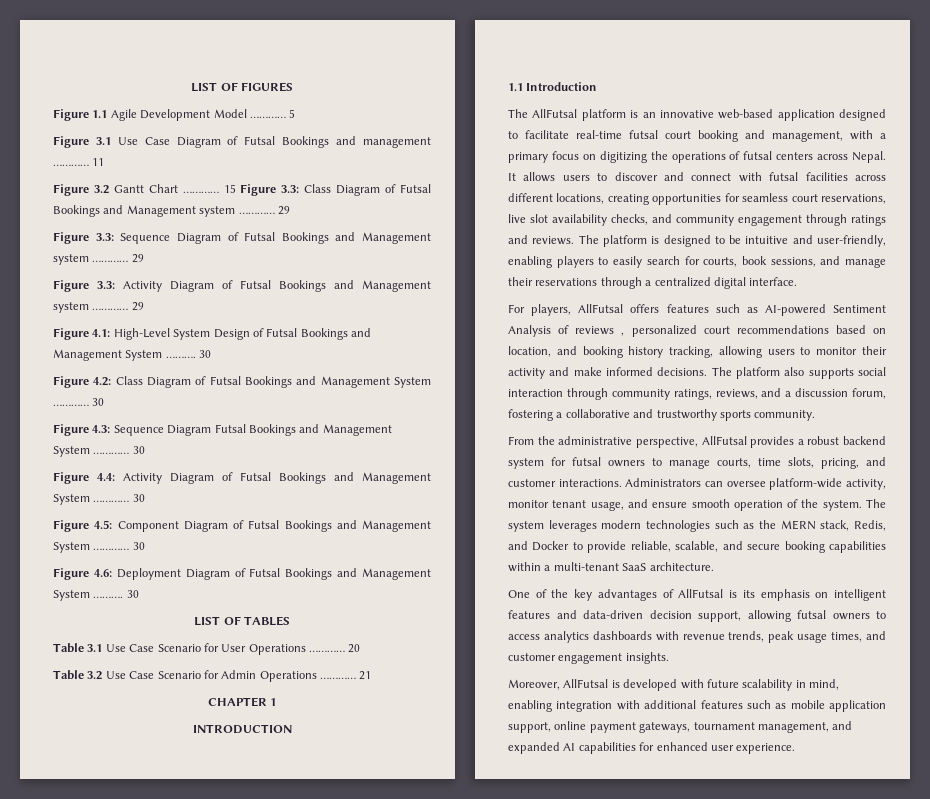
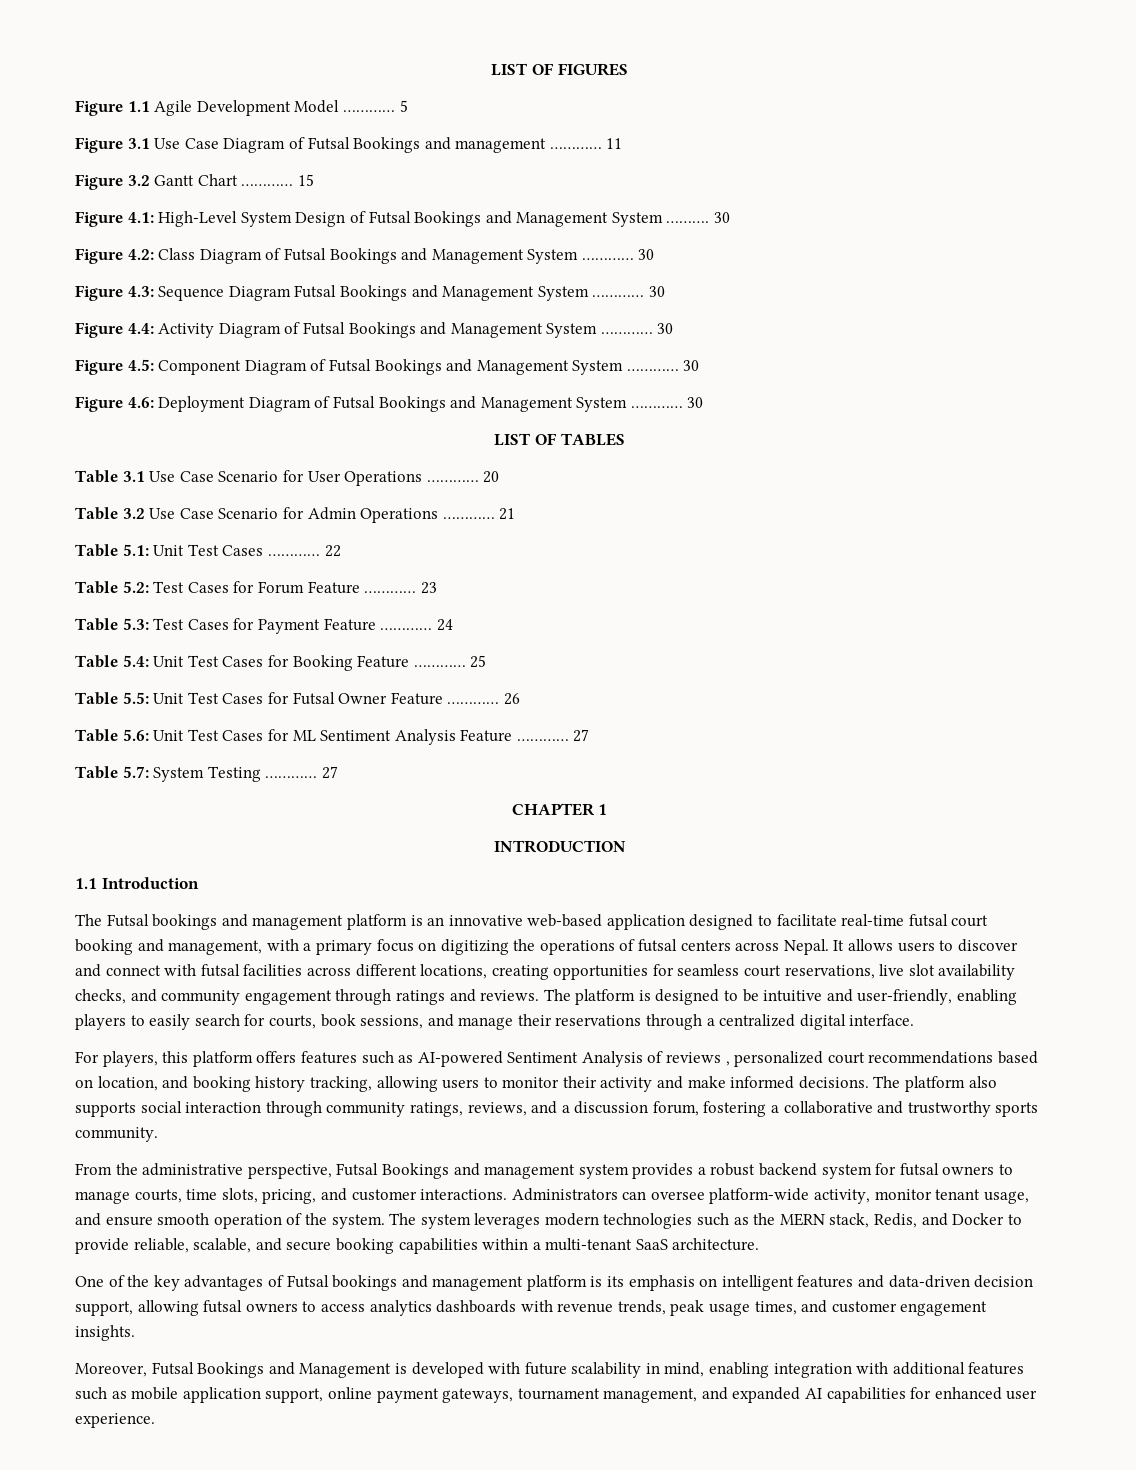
- 15 Figure 3.3: Class Diagram of Futsal Bookings and Management system ………… 29
- Figure 3.3: Sequence Diagram of Futsal Bookings and Management system ………… 29
- Figure 3.3: Activity Diagram of Futsal Bookings and Management system ………… 29
+ 15
- Figure 4.6: Deployment Diagram of Futsal Bookings and Management System ……….
+ Figure 4.6: Deployment Diagram of Futsal Bookings and Management System …………
+ Table 5.1: Unit Test Cases ………… 22
+ Table 5.2: Test Cases for Forum Feature ………… 23
+ Table 5.3: Test Cases for Payment Feature ………… 24
+ Table 5.4: Unit Test Cases for Booking Feature ………… 25
+ Table 5.5: Unit Test Cases for Futsal Owner Feature ………… 26
+ Table 5.6: Unit Test Cases for ML Sentiment Analysis Feature ………… 27
+ Table 5.7: System Testing ………… 27
- The AllFutsal platform is an innovative web-based application designed to facilitate real-time futsal court booking and management, with a primary focus on digitizing the operations of futsal centers across Nepal.
+ The Futsal bookings and management platform is an innovative web-based application designed to facilitate real-time futsal court booking and management, with a primary focus on digitizing the operations of futsal centers across Nepal.
- For players, AllFutsal offers features such as AI-powered Sentiment Analysis of reviews , personalized court recommendations based on location, and booking history tracking, allowing users to monitor their activity and make informed decisions.
+ For players, this platform offers features such as AI-powered Sentiment Analysis of reviews , personalized court recommendations based on location, and booking history tracking, allowing users to monitor their activity and make informed decisions.
- From the administrative perspective, AllFutsal provides a robust backend system for futsal owners to manage courts, time slots, pricing, and customer interactions.
+ From the administrative perspective, Futsal Bookings and management system provides a robust backend system for futsal owners to manage courts, time slots, pricing, and customer interactions.
- One of the key advantages of AllFutsal is its emphasis on intelligent features and data-driven decision support, allowing futsal owners to access analytics dashboards with revenue trends, peak usage times, and customer engagement insights.
+ One of the key advantages of Futsal bookings and management platform is its emphasis on intelligent features and data-driven decision support, allowing futsal owners to access analytics dashboards with revenue trends, peak usage times, and customer engagement insights.
- Moreover, AllFutsal is developed with future scalability in mind, enabling integration with additional features such as mobile application support, online payment gateways, tournament management, and expanded AI capabilities for enhanced user experience.
+ Moreover, Futsal Bookings and Management is developed with future scalability in mind, enabling integration with additional features such as mobile application support, online payment gateways, tournament management, and expanded AI capabilities for enhanced user experience.

